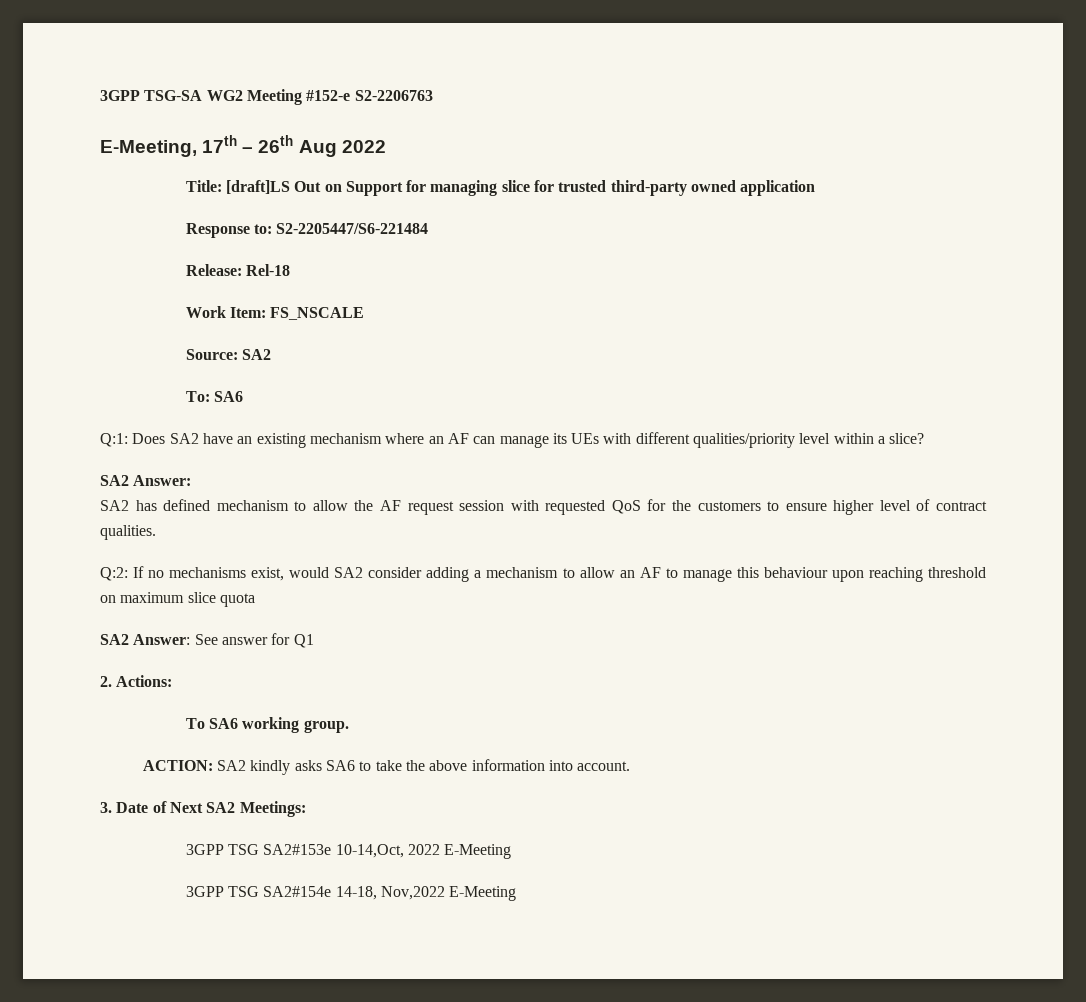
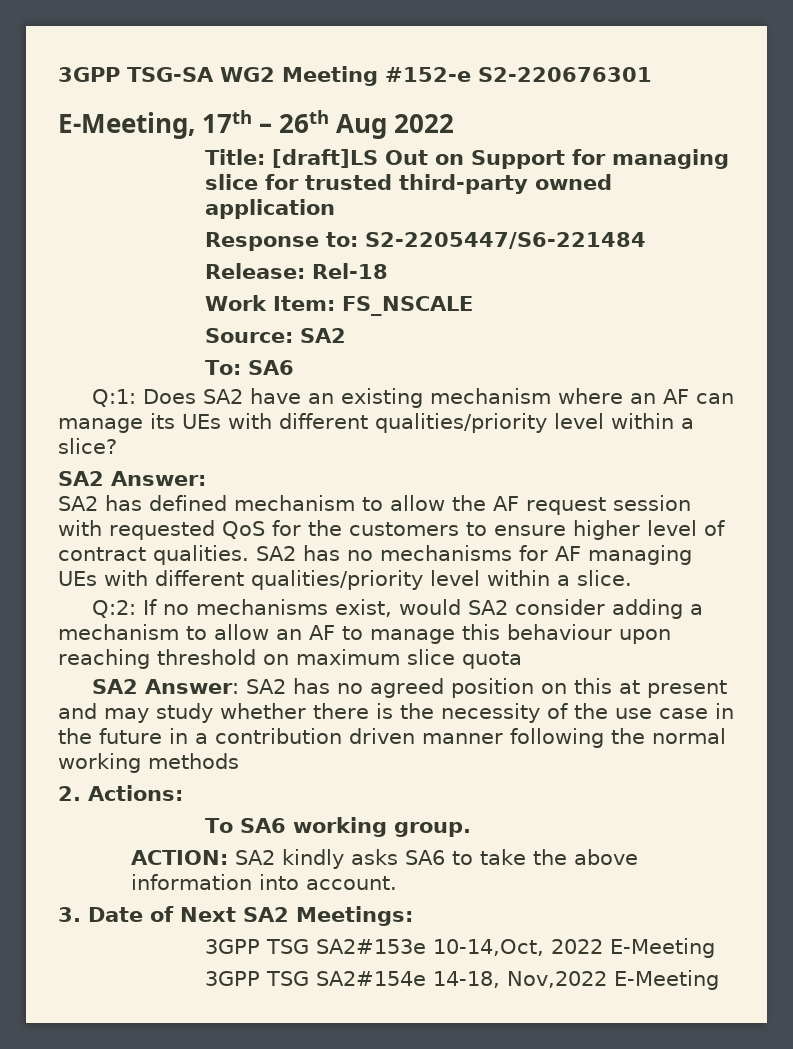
- 3GPP TSG-SA WG2 Meeting #152-e S2-2206763
+ 3GPP TSG-SA WG2 Meeting #152-e S2-220676301
+ SA2 has no mechanisms for AF managing UEs with different qualities/priority level within a slice.
- SA2 Answer: See answer for Q1
+ SA2 Answer: SA2 has no agreed position on this at present and may study whether there is the necessity of the use case in the future in a contribution driven manner following the normal working methods

